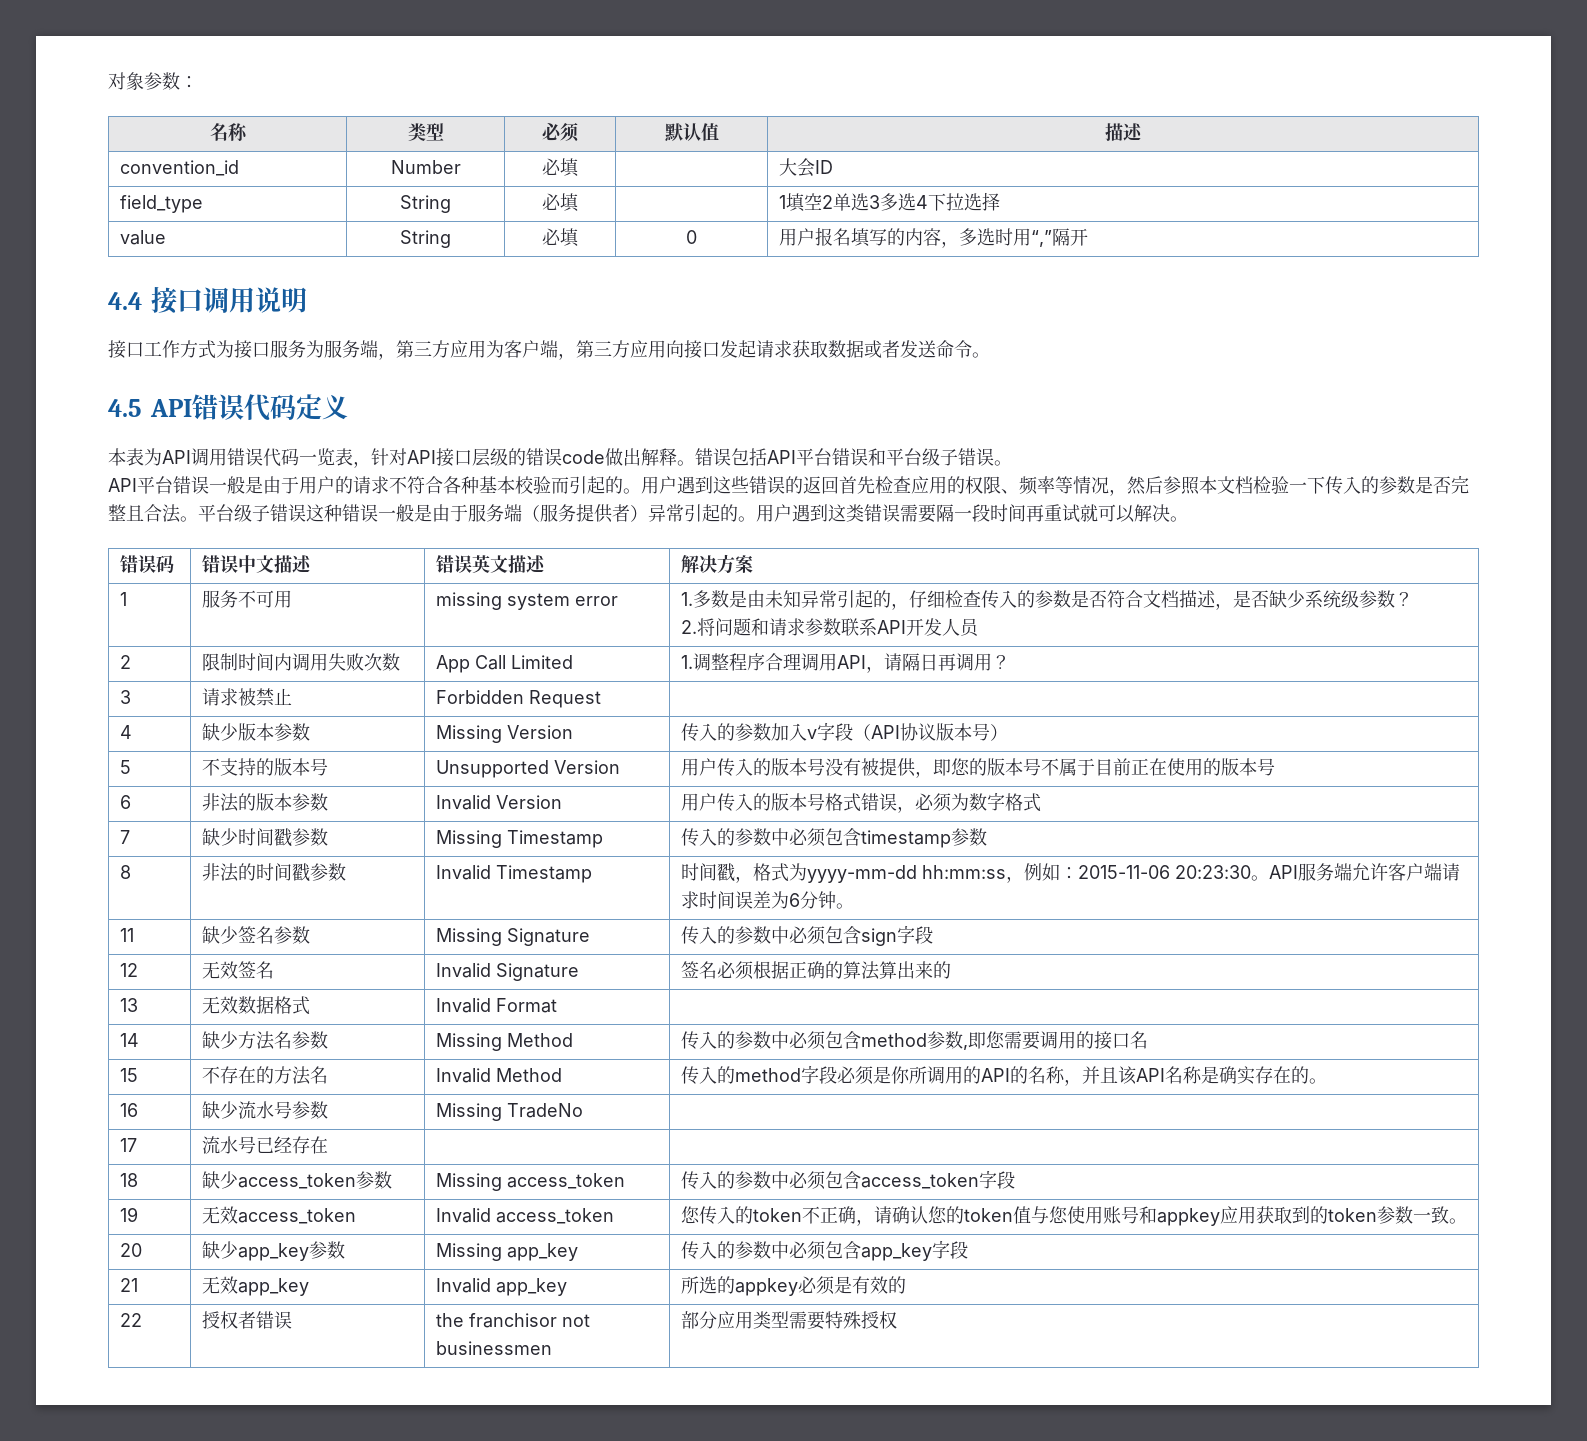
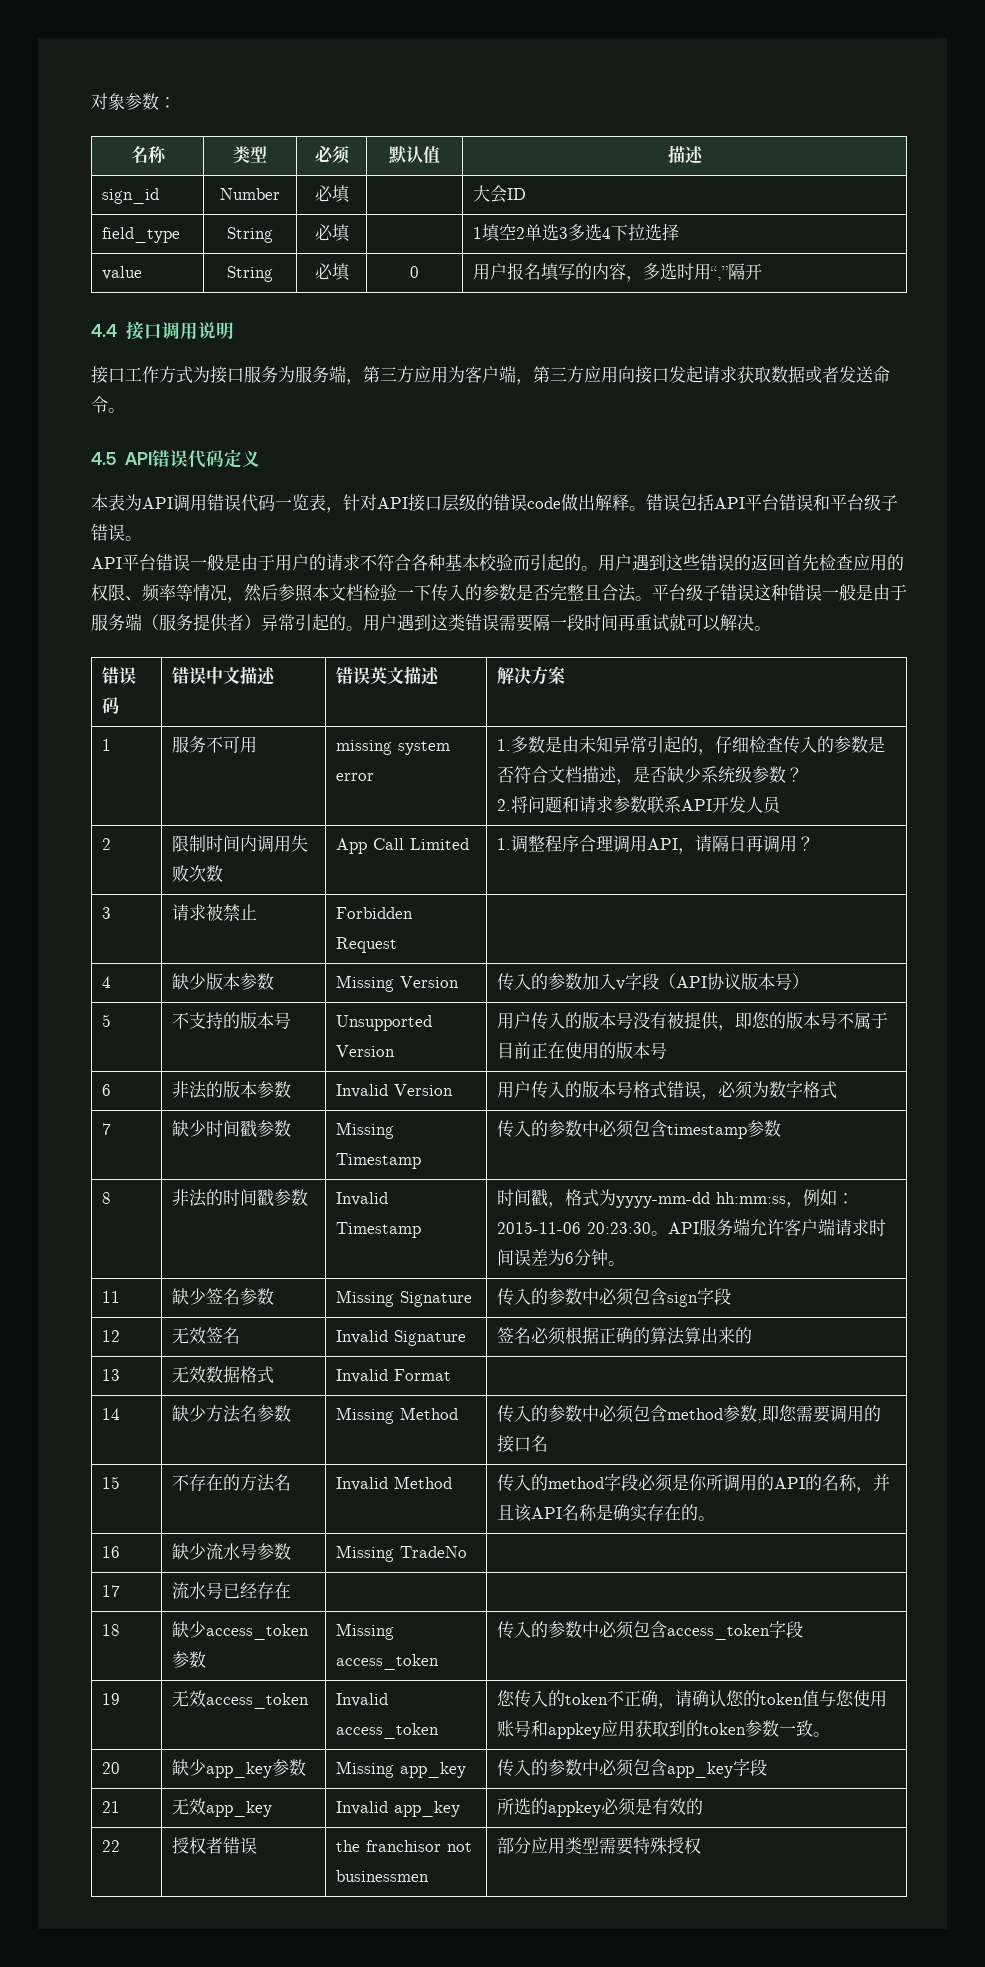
- convention_id | Number | 必填 | | 大会ID
+ sign_id | Number | 必填 | | 大会ID

